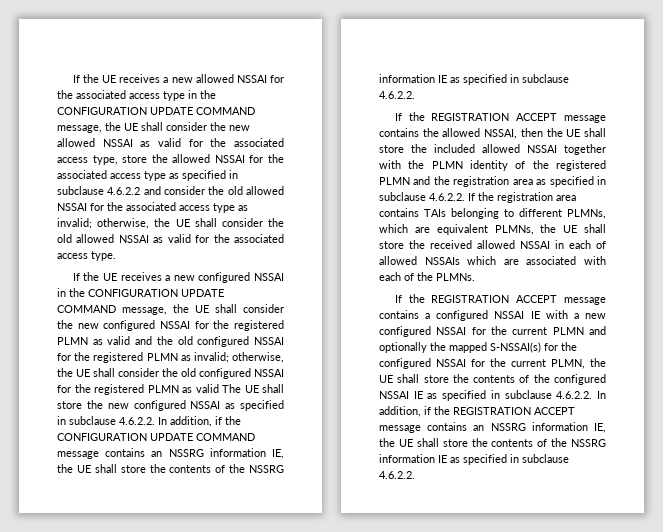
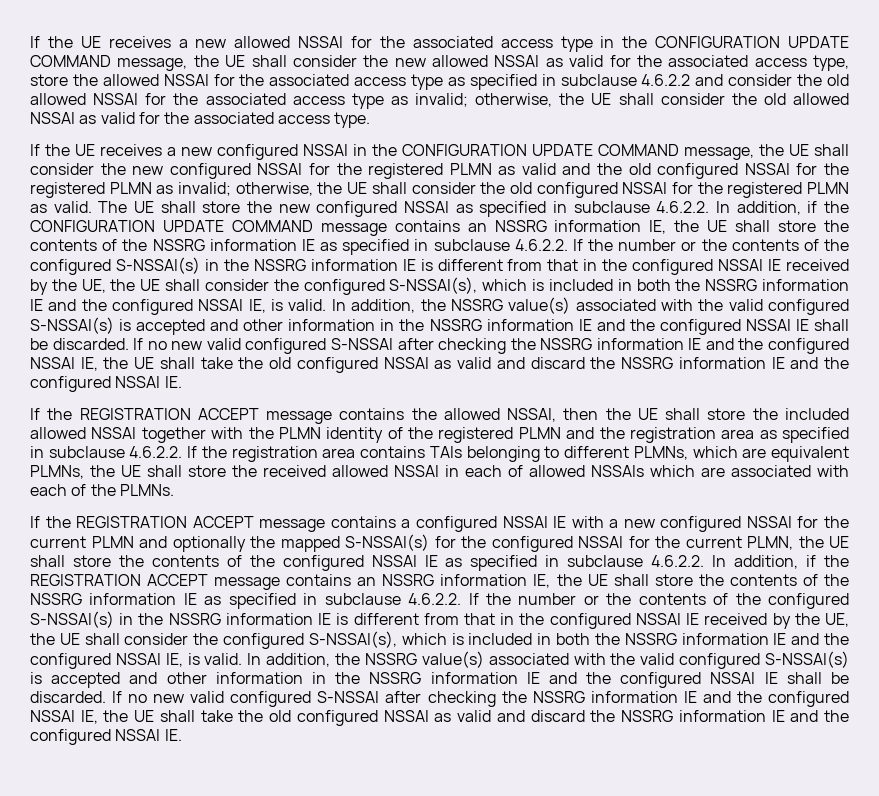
- otherwise, the UE shall consider the old configured NSSAI for the registered PLMN as valid The UE shall store the new configured NSSAI as specified in subclause 4.6.2.2. In addition, if the CONFIGURATION UPDATE COMMAND message contains an NSSRG information IE, the UE shall store the contents of the NSSRG information IE as specified in subclause 4.6.2.2.
+ otherwise, the UE shall consider the old configured NSSAI for the registered PLMN as valid. The UE shall store the new configured NSSAI as specified in subclause 4.6.2.2. In addition, if the CONFIGURATION UPDATE COMMAND message contains an NSSRG information IE, the UE shall store the contents of the NSSRG information IE as specified in subclause 4.6.2.2. If the number or the contents of the configured S-NSSAI(s) in the NSSRG information IE is different from that in the configured NSSAI IE received by the UE, the UE shall consider the configured S-NSSAI(s), which is included in both the NSSRG information IE and the configured NSSAI IE, is valid. In addition, the NSSRG value(s) associated with the valid configured S-NSSAI(s) is accepted and other information in the NSSRG information IE and the configured NSSAI IE shall be discarded. If no new valid configured S-NSSAI after checking the NSSRG information IE and the configured NSSAI IE, the UE shall take the old configured NSSAI as valid and discard the NSSRG information IE and the configured NSSAI IE.
- If the REGISTRATION ACCEPT message contains a configured NSSAI IE with a new configured NSSAI for the current PLMN and optionally the mapped S-NSSAI(s) for the configured NSSAI for the current PLMN, the UE shall store the contents of the configured NSSAI IE as specified in subclause 4.6.2.2. In addition, if the REGISTRATION ACCEPT message contains an NSSRG information IE, the UE shall store the contents of the NSSRG information IE as specified in subclause 4.6.2.2.
+ If the REGISTRATION ACCEPT message contains a configured NSSAI IE with a new configured NSSAI for the current PLMN and optionally the mapped S-NSSAI(s) for the configured NSSAI for the current PLMN, the UE shall store the contents of the configured NSSAI IE as specified in subclause 4.6.2.2. In addition, if the REGISTRATION ACCEPT message contains an NSSRG information IE, the UE shall store the contents of the NSSRG information IE as specified in subclause 4.6.2.2. If the number or the contents of the configured S-NSSAI(s) in the NSSRG information IE is different from that in the configured NSSAI IE received by the UE, the UE shall consider the configured S-NSSAI(s), which is included in both the NSSRG information IE and the configured NSSAI IE, is valid. In addition, the NSSRG value(s) associated with the valid configured S-NSSAI(s) is accepted and other information in the NSSRG information IE and the configured NSSAI IE shall be discarded. If no new valid configured S-NSSAI after checking the NSSRG information IE and the configured NSSAI IE, the UE shall take the old configured NSSAI as valid and discard the NSSRG information IE and the configured NSSAI IE.

